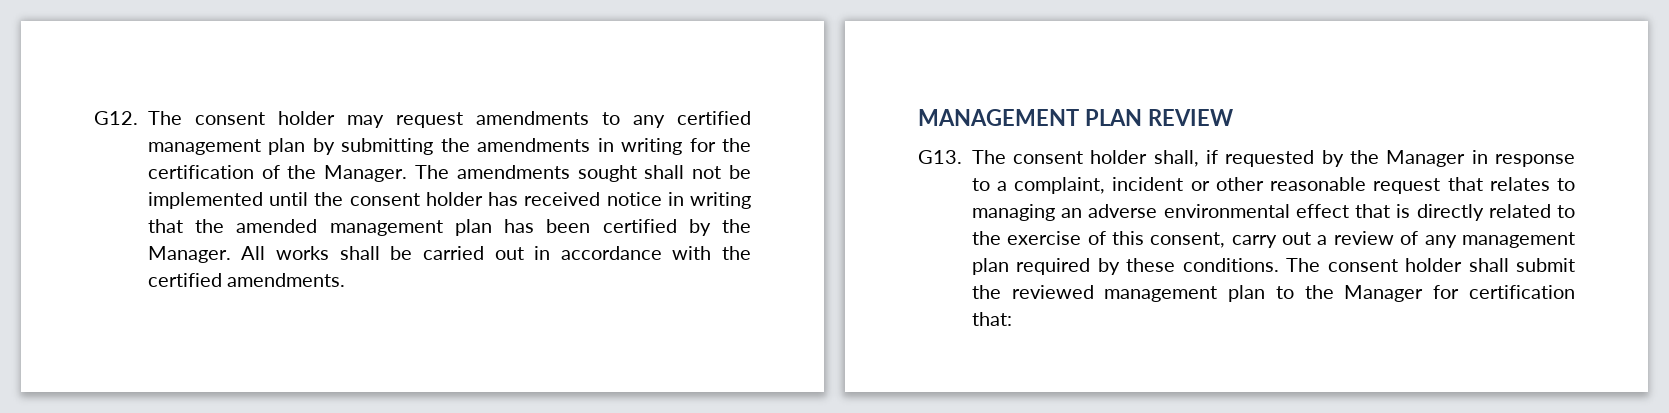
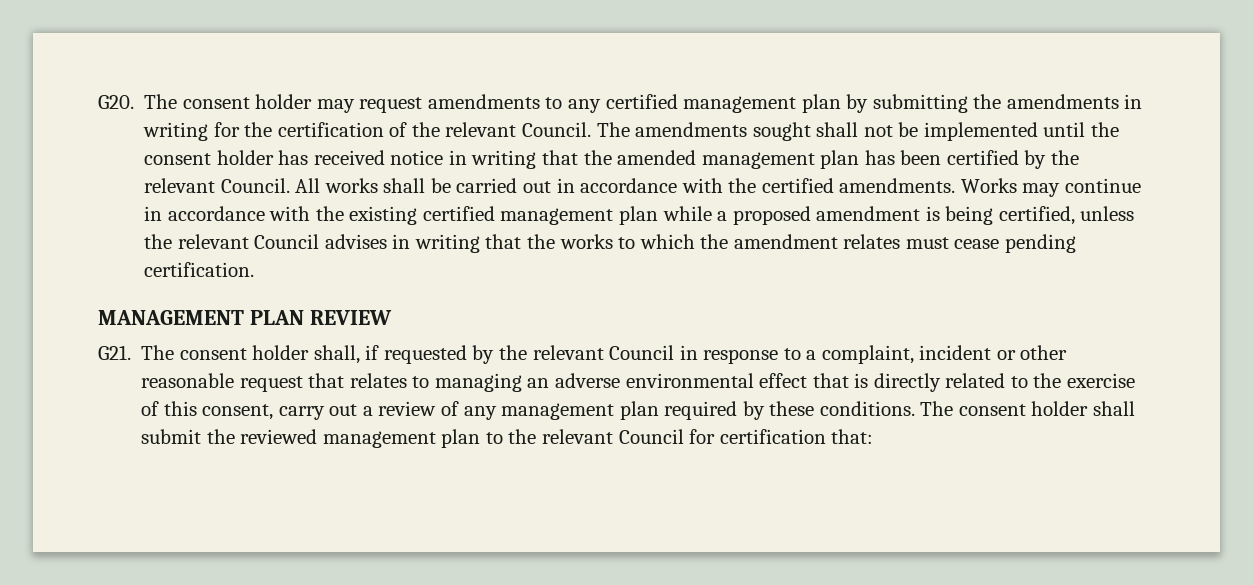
- G12. The consent holder may request amendments to any certified management plan by submitting the amendments in writing for the certification of the Manager.
+ G20. The consent holder may request amendments to any certified management plan by submitting the amendments in writing for the certification of the relevant Council.
- The amendments sought shall not be implemented until the consent holder has received notice in writing that the amended management plan has been certified by the Manager.
+ The amendments sought shall not be implemented until the consent holder has received notice in writing that the amended management plan has been certified by the relevant Council.
+ Works may continue in accordance with the existing certified management plan while a proposed amendment is being certified, unless the relevant Council advises in writing that the works to which the amendment relates must cease pending certification.
- G13. The consent holder shall, if requested by the Manager in response to a complaint, incident or other reasonable request that relates to managing an adverse environmental effect that is directly related to the exercise of this consent, carry out a review of any management plan required by these conditions.
+ G21. The consent holder shall, if requested by the relevant Council in response to a complaint, incident or other reasonable request that relates to managing an adverse environmental effect that is directly related to the exercise of this consent, carry out a review of any management plan required by these conditions.
- The consent holder shall submit the reviewed management plan to the Manager for certification that:
+ The consent holder shall submit the reviewed management plan to the relevant Council for certification that:

